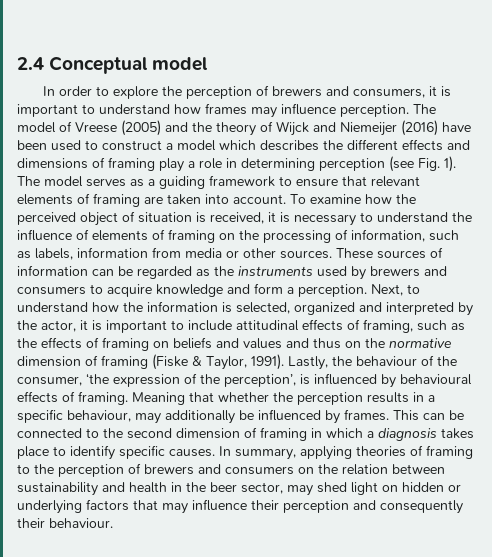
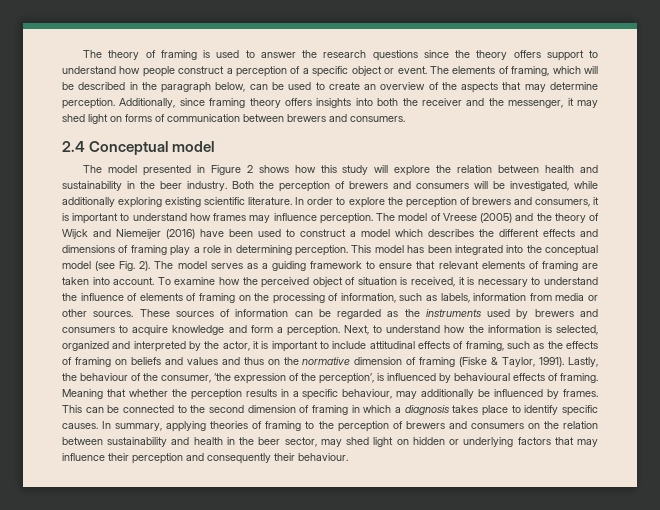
+ The theory of framing is used to answer the research questions since the theory offers support to understand how people construct a perception of a specific object or event. The elements of framing, which will be described in the paragraph below, can be used to create an overview of the aspects that may determine perception. Additionally, since framing theory offers insights into both the receiver and the messenger, it may shed light on forms of communication between brewers and consumers.
  2.4 Conceptual model
- In order to explore the perception of brewers and consumers, it is important to understand how frames may influence perception.
+ The model presented in Figure 2 shows how this study will explore the relation between health and sustainability in the beer industry. Both the perception of brewers and consumers will be investigated, while additionally exploring existing scientific literature. In order to explore the perception of brewers and consumers, it is important to understand how frames may influence perception.
- The model of Vreese (2005) and the theory of Wijck and Niemeijer (2016) have been used to construct a model which describes the different effects and dimensions of framing play a role in determining perception (see Fig. 1).
+ The model of Vreese (2005) and the theory of Wijck and Niemeijer (2016) have been used to construct a model which describes the different effects and dimensions of framing play a role in determining perception. This model has been integrated into the conceptual model (see Fig. 2).

